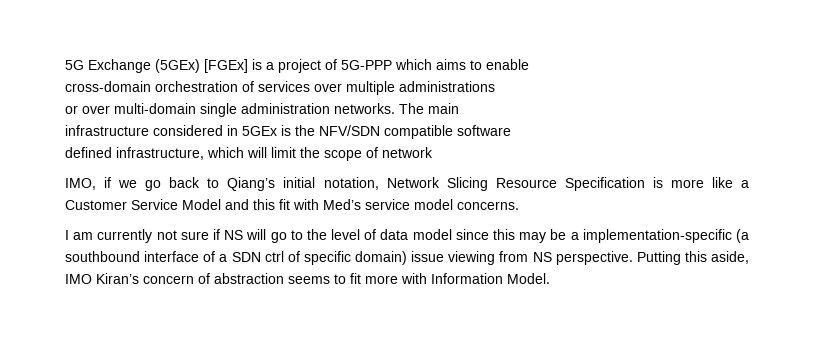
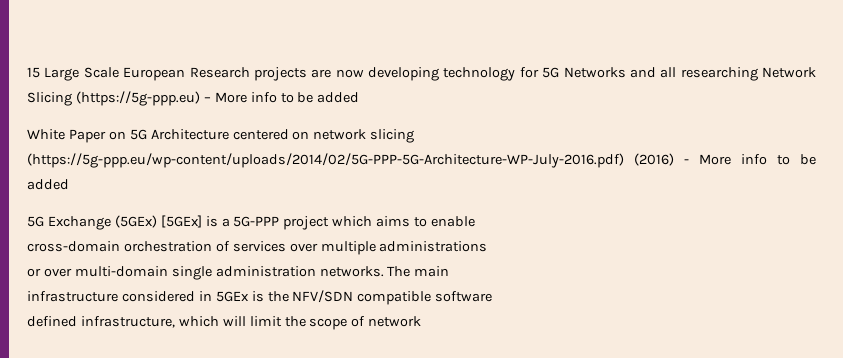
+ 15 Large Scale European Research projects are now developing technology for 5G Networks and all researching Network Slicing (https://5g-ppp.eu) – More info to be added
+ White Paper on 5G Architecture centered on network slicing (https://5g-ppp.eu/wp-content/uploads/2014/02/5G-PPP-5G-Architecture-WP-July-2016.pdf) (2016) - More info to be added
- 5G Exchange (5GEx) [FGEx] is a project of 5G-PPP which aims to enable
+ 5G Exchange (5GEx) [5GEx] is a 5G-PPP project which aims to enable
- IMO, if we go back to Qiang’s initial notation, Network Slicing Resource Specification is more like a Customer Service Model and this fit with Med’s service model concerns.
- I am currently not sure if NS will go to the level of data model since this may be a implementation-specific (a southbound interface of a SDN ctrl of specific domain) issue viewing from NS perspective. Putting this aside, IMO Kiran’s concern of abstraction seems to fit more with Information Model.

